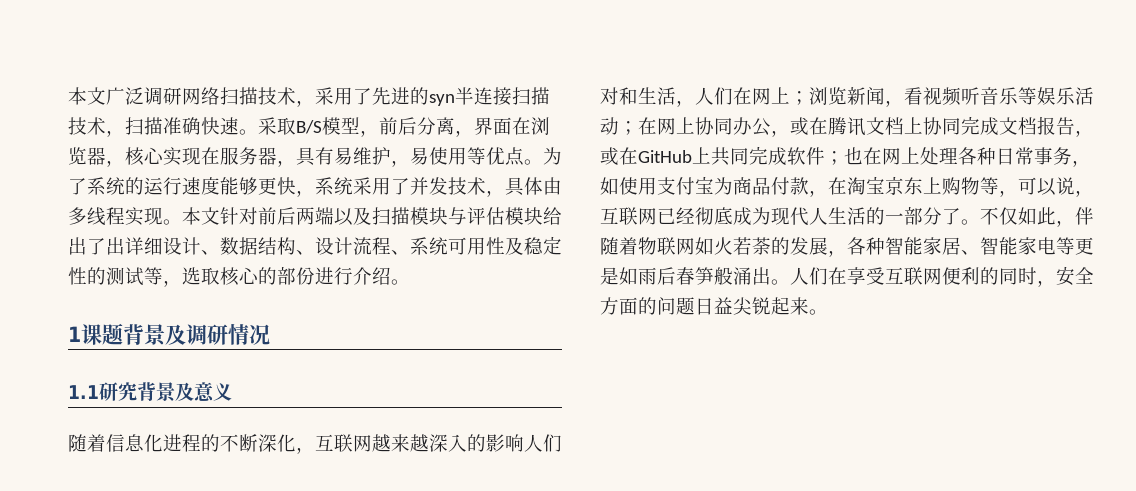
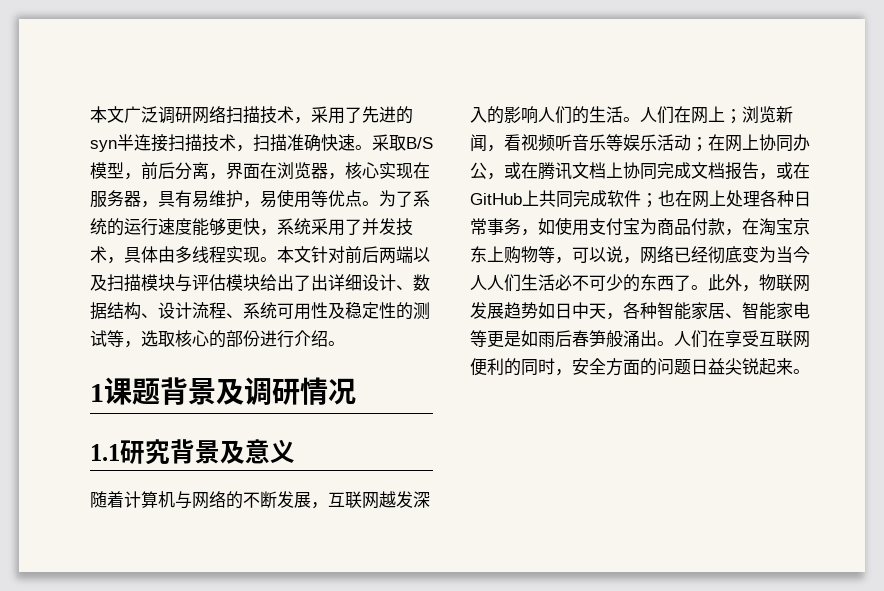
- 随着信息化进程的不断深化，互联网越来越深入的影响人们对和生活，人们在网上；
+ 随着计算机与网络的不断发展，互联网越发深入的影响人们的生活。人们在网上；
- 也在网上处理各种日常事务，如使用支付宝为商品付款，在淘宝京东上购物等，可以说，互联网已经彻底成为现代人生活的一部分了。不仅如此，伴随着物联网如火若荼的发展，各种智能家居、智能家电等更是如雨后春笋般涌出。
+ 也在网上处理各种日常事务，如使用支付宝为商品付款，在淘宝京东上购物等，可以说，网络已经彻底变为当今人人们生活必不可少的东西了。此外，物联网发展趋势如日中天，各种智能家居、智能家电等更是如雨后春笋般涌出。

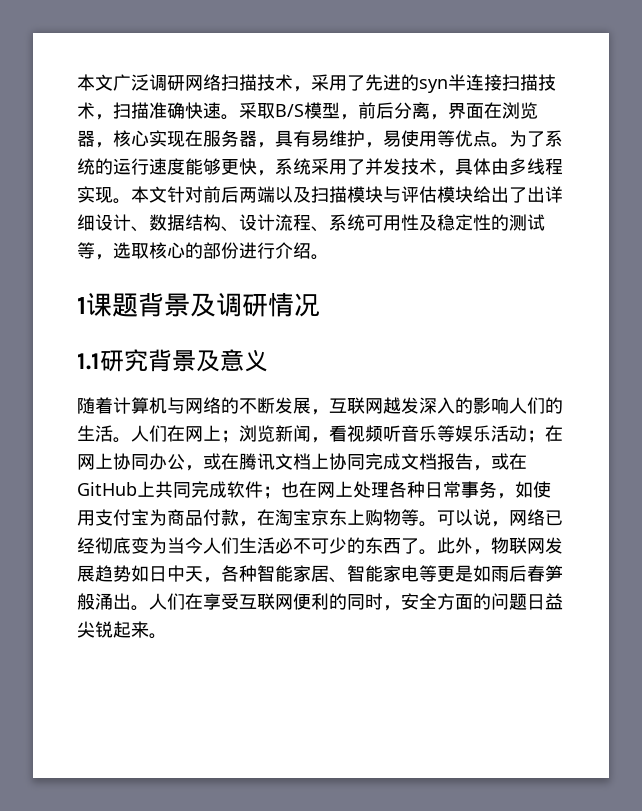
- 人们在网上；浏览新闻，看视频听音乐等娱乐活动；在网上协同办公，或在腾讯文档上协同完成文档报告，或在GitHub上共同完成软件；也在网上处理各种日常事务，如使用支付宝为商品付款，在淘宝京东上购物等，可以说，网络已经彻底变为当今人人们生活必不可少的东西了。
+ 人们在网上；浏览新闻，看视频听音乐等娱乐活动；在网上协同办公，或在腾讯文档上协同完成文档报告，或在GitHub上共同完成软件；也在网上处理各种日常事务，如使用支付宝为商品付款，在淘宝京东上购物等。可以说，网络已经彻底变为当今人们生活必不可少的东西了。

